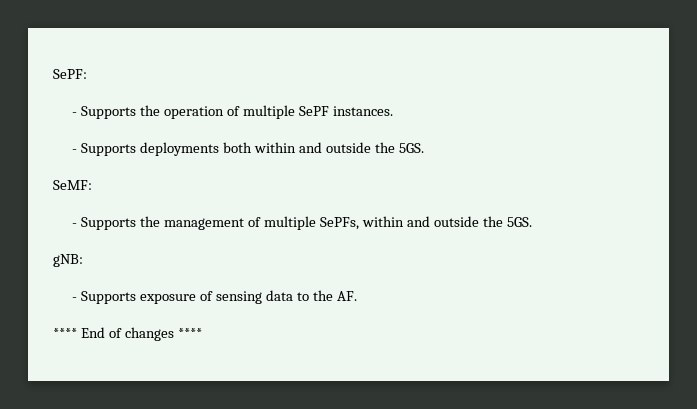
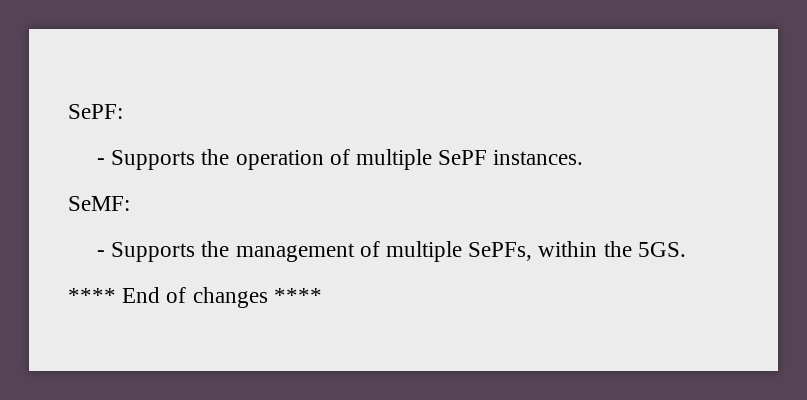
- - Supports deployments both within and outside the 5GS.
- - Supports the management of multiple SePFs, within and outside the 5GS.
- gNB:
- - Supports exposure of sensing data to the AF.
+ - Supports the management of multiple SePFs, within the 5GS.

